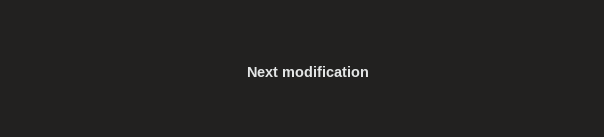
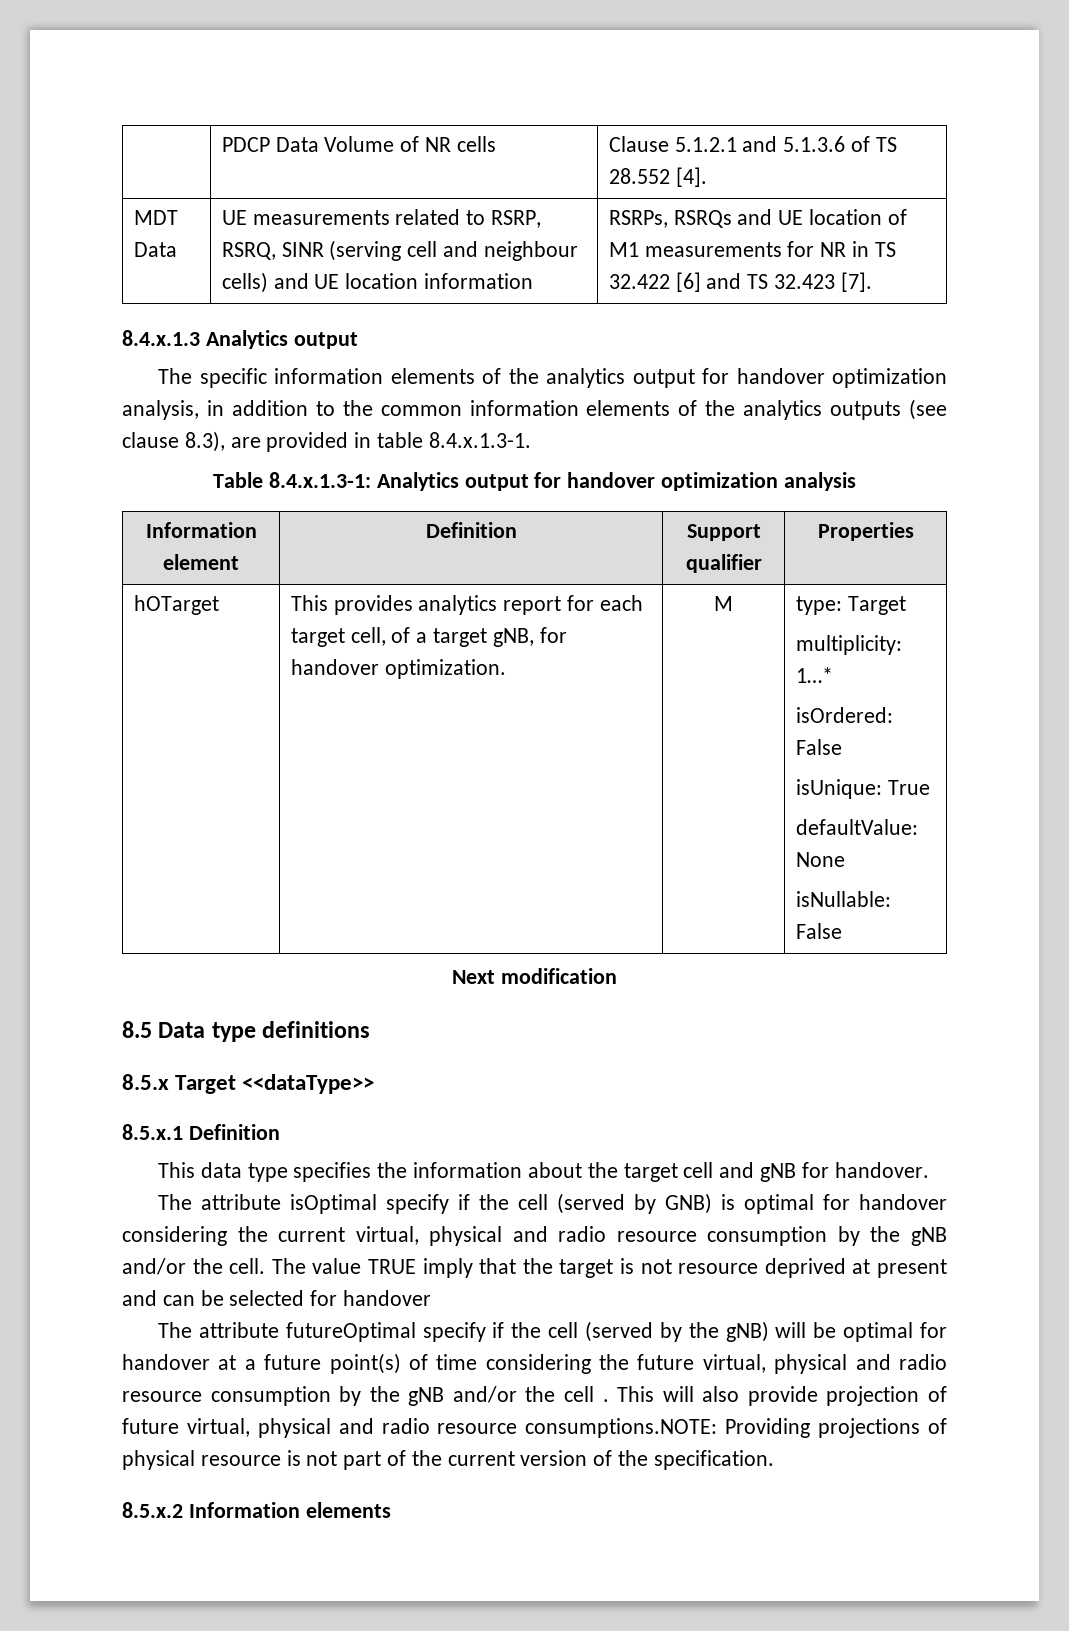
+ | PDCP Data Volume of NR cells | Clause 5.1.2.1 and 5.1.3.6 of TS 28.552 [4].
+ MDT Data | UE measurements related to RSRP, RSRQ, SINR (serving cell and neighbour cells) and UE location information | RSRPs, RSRQs and UE location of M1 measurements for NR in TS 32.422 [6] and TS 32.423 [7].
+ 8.4.x.1.3 Analytics output
+ The specific information elements of the analytics output for handover optimization analysis, in addition to the common information elements of the analytics outputs (see clause 8.3), are provided in table 8.4.x.1.3-1.
+ Table 8.4.x.1.3-1: Analytics output for handover optimization analysis
+ Information element | Definition | Support qualifier | Properties
+ hOTarget | This provides analytics report for each target cell, of a target gNB, for handover optimization. | M | type: Target
+ multiplicity: 1…*
+ isOrdered: False
+ isUnique: True
+ defaultValue: None
+ isNullable: False
  Next modification
+ 8.5 Data type definitions
+ 8.5.x Target <<dataType>>
+ 8.5.x.1 Definition
+ This data type specifies the information about the target cell and gNB for handover.
+ The attribute isOptimal specify if the cell (served by GNB) is optimal for handover considering the current virtual, physical and radio resource consumption by the gNB and/or the cell. The value TRUE imply that the target is not resource deprived at present and can be selected for handover
+ The attribute futureOptimal specify if the cell (served by the gNB) will be optimal for handover at a future point(s) of time considering the future virtual, physical and radio resource consumption by the gNB and/or the cell . This will also provide projection of future virtual, physical and radio resource consumptions.NOTE: Providing projections of physical resource is not part of the current version of the specification.
+ 8.5.x.2 Information elements

